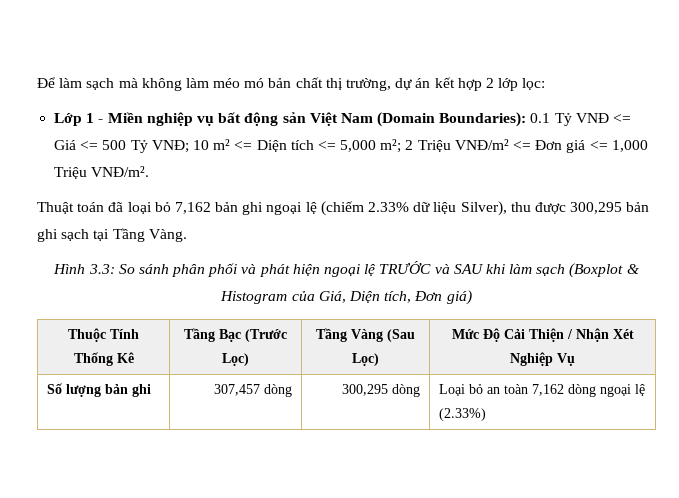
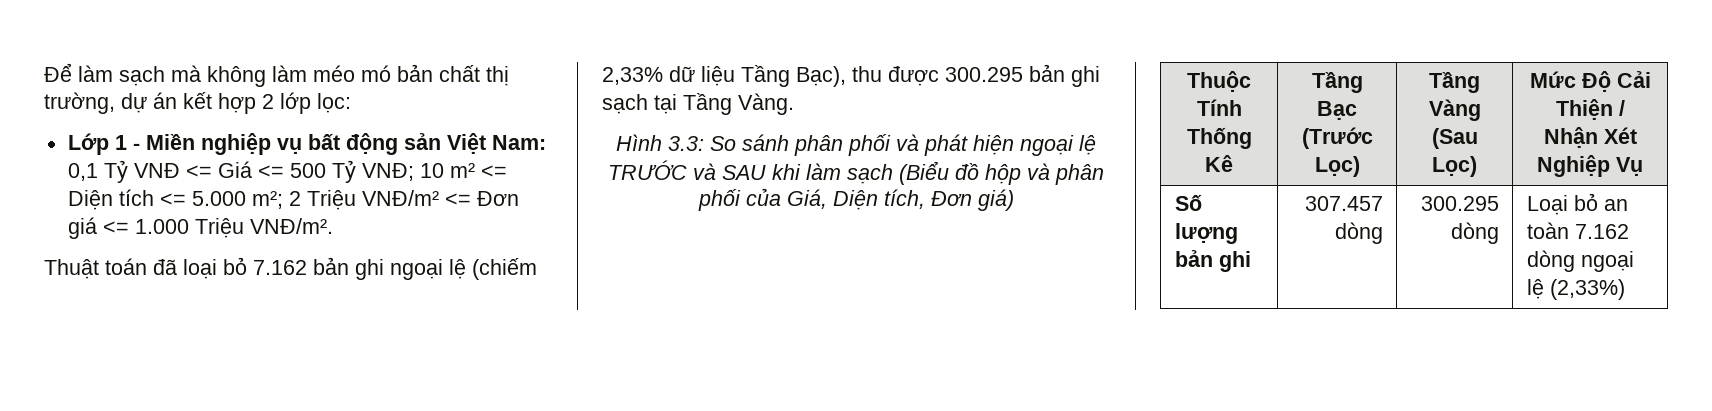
- Lớp 1 - Miền nghiệp vụ bất động sản Việt Nam (Domain Boundaries): 0.1 Tỷ VNĐ <= Giá <= 500 Tỷ VNĐ; 10 m² <= Diện tích <= 5,000 m²; 2 Triệu VNĐ/m² <= Đơn giá <= 1,000 Triệu VNĐ/m².
+ Lớp 1 - Miền nghiệp vụ bất động sản Việt Nam: 0,1 Tỷ VNĐ <= Giá <= 500 Tỷ VNĐ; 10 m² <= Diện tích <= 5.000 m²; 2 Triệu VNĐ/m² <= Đơn giá <= 1.000 Triệu VNĐ/m².
- Thuật toán đã loại bỏ 7,162 bản ghi ngoại lệ (chiếm 2.33% dữ liệu Silver), thu được 300,295 bản ghi sạch tại Tầng Vàng.
+ Thuật toán đã loại bỏ 7.162 bản ghi ngoại lệ (chiếm 2,33% dữ liệu Tầng Bạc), thu được 300.295 bản ghi sạch tại Tầng Vàng.
- Hình 3.3: So sánh phân phối và phát hiện ngoại lệ TRƯỚC và SAU khi làm sạch (Boxplot & Histogram của Giá, Diện tích, Đơn giá)
+ Hình 3.3: So sánh phân phối và phát hiện ngoại lệ TRƯỚC và SAU khi làm sạch (Biểu đồ hộp và phân phối của Giá, Diện tích, Đơn giá)
- Số lượng bản ghi | 307,457 dòng | 300,295 dòng | Loại bỏ an toàn 7,162 dòng ngoại lệ (2.33%)
+ Số lượng bản ghi | 307.457 dòng | 300.295 dòng | Loại bỏ an toàn 7.162 dòng ngoại lệ (2,33%)

